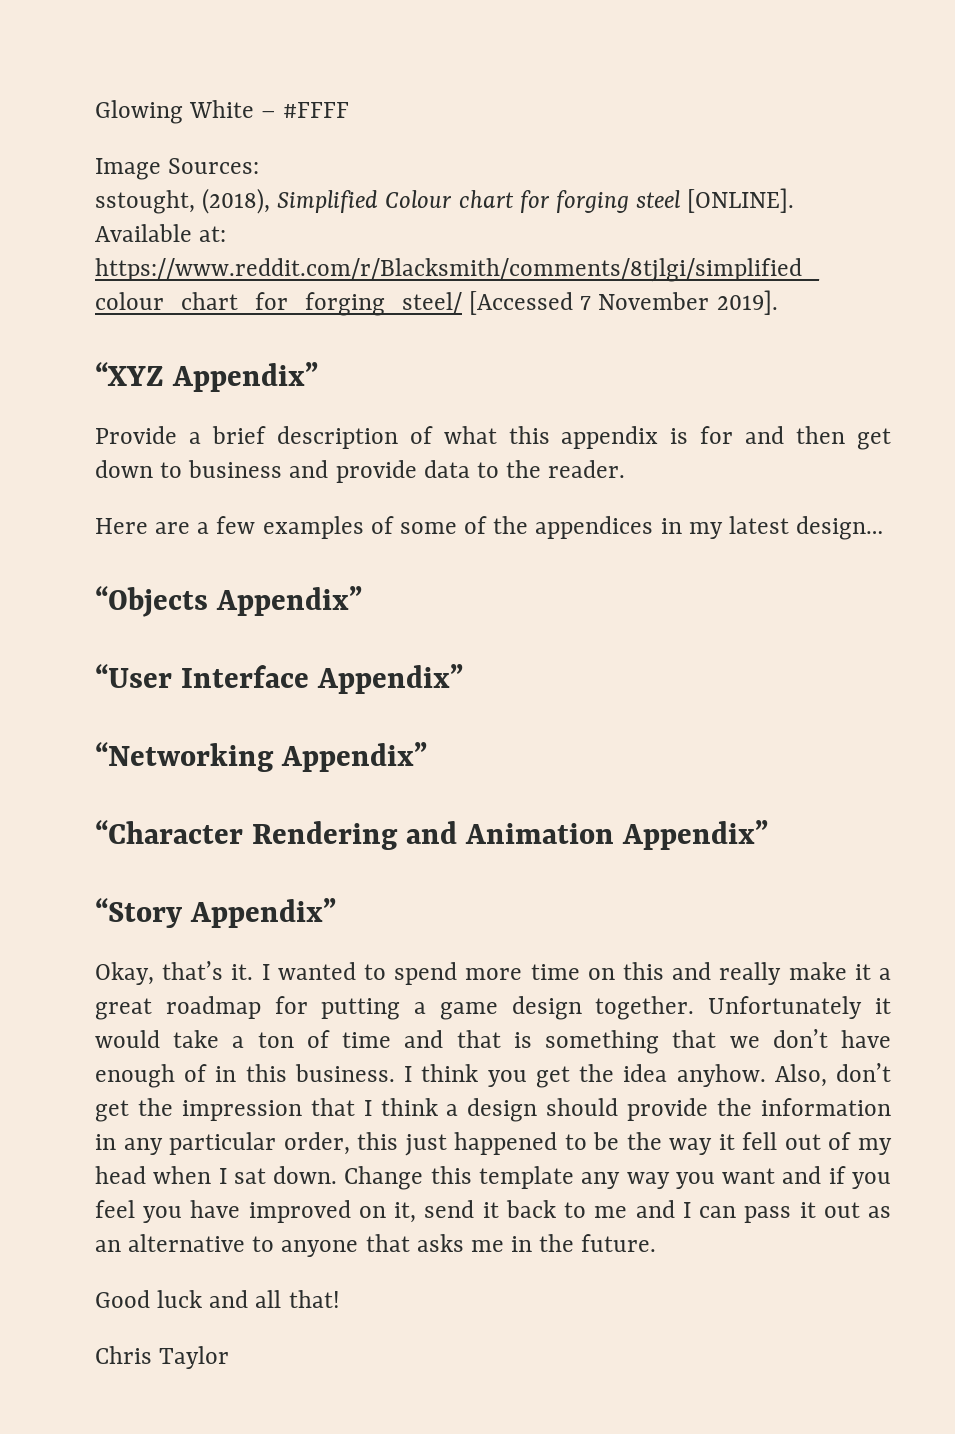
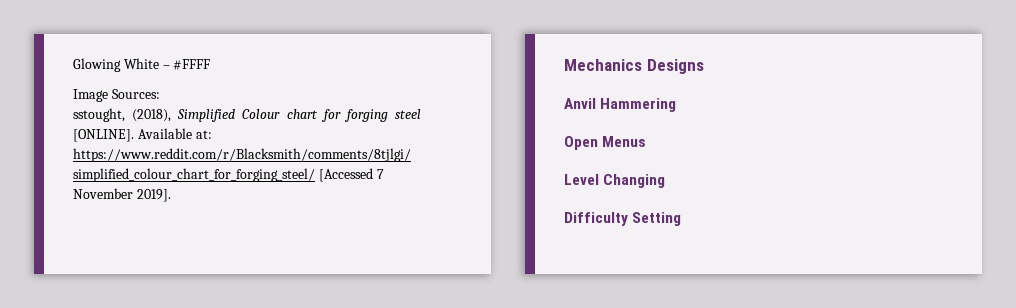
- “XYZ Appendix”
- Provide a brief description of what this appendix is for and then get down to business and provide data to the reader.
- Here are a few examples of some of the appendices in my latest design…
- “Objects Appendix”
- “User Interface Appendix”
- “Networking Appendix”
- “Character Rendering and Animation Appendix”
- “Story Appendix”
- Okay, that’s it. I wanted to spend more time on this and really make it a great roadmap for putting a game design together. Unfortunately it would take a ton of time and that is something that we don’t have enough of in this business. I think you get the idea anyhow. Also, don’t get the impression that I think a design should provide the information in any particular order, this just happened to be the way it fell out of my head when I sat down. Change this template any way you want and if you feel you have improved on it, send it back to me and I can pass it out as an alternative to anyone that asks me in the future.
- Good luck and all that!
- Chris Taylor
+ Mechanics Designs
+ Anvil Hammering
+ Open Menus
+ Level Changing
+ Difficulty Setting

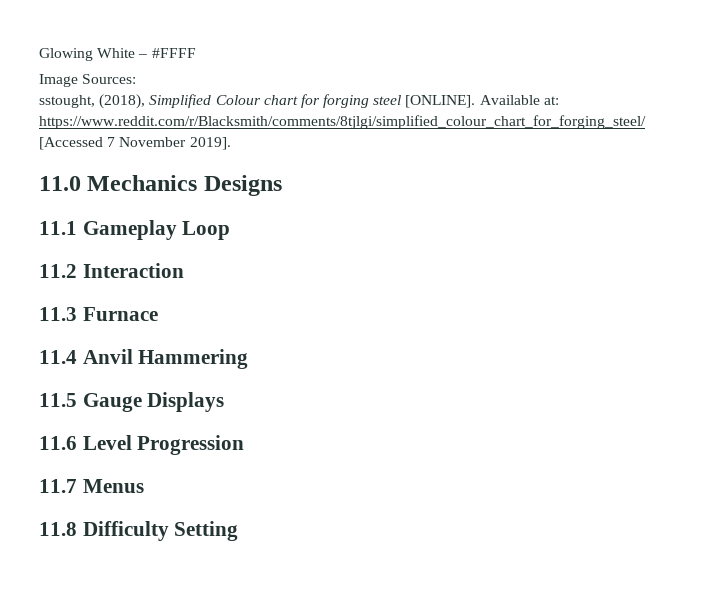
- Mechanics Designs
+ 11.0 Mechanics Designs
- Anvil Hammering
- Open Menus
+ 11.1 Gameplay Loop
+ 11.2 Interaction
+ 11.3 Furnace
+ 11.4 Anvil Hammering
+ 11.5 Gauge Displays
+ 11.6 Level Progression
+ 11.7 Menus
- Level Changing
- Difficulty Setting
+ 11.8 Difficulty Setting

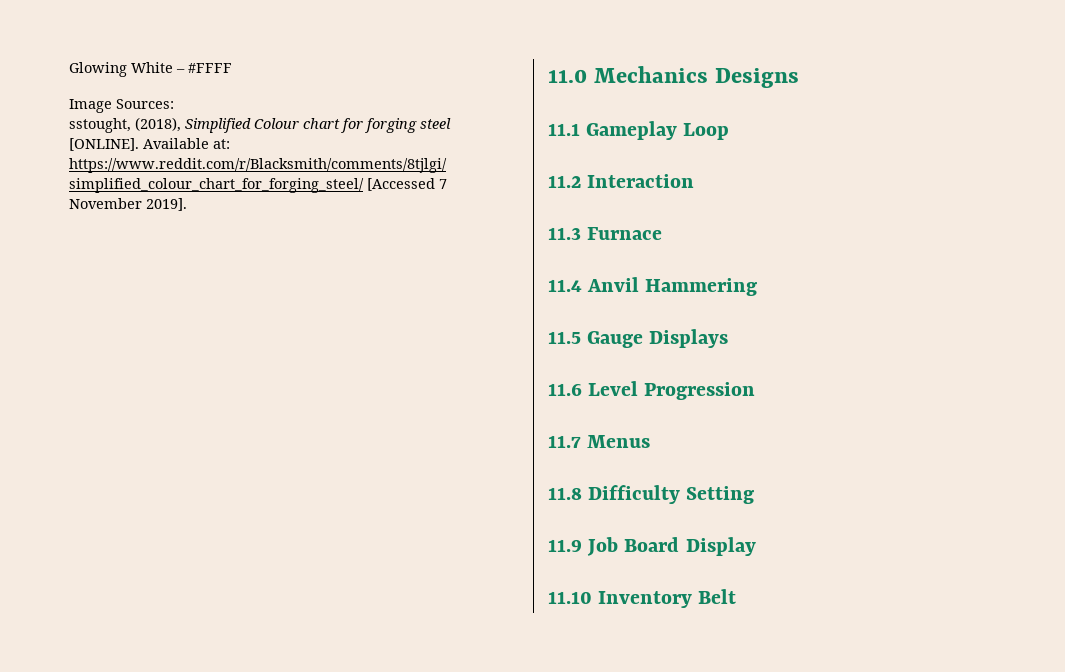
+ 11.9 Job Board Display
+ 11.10 Inventory Belt

